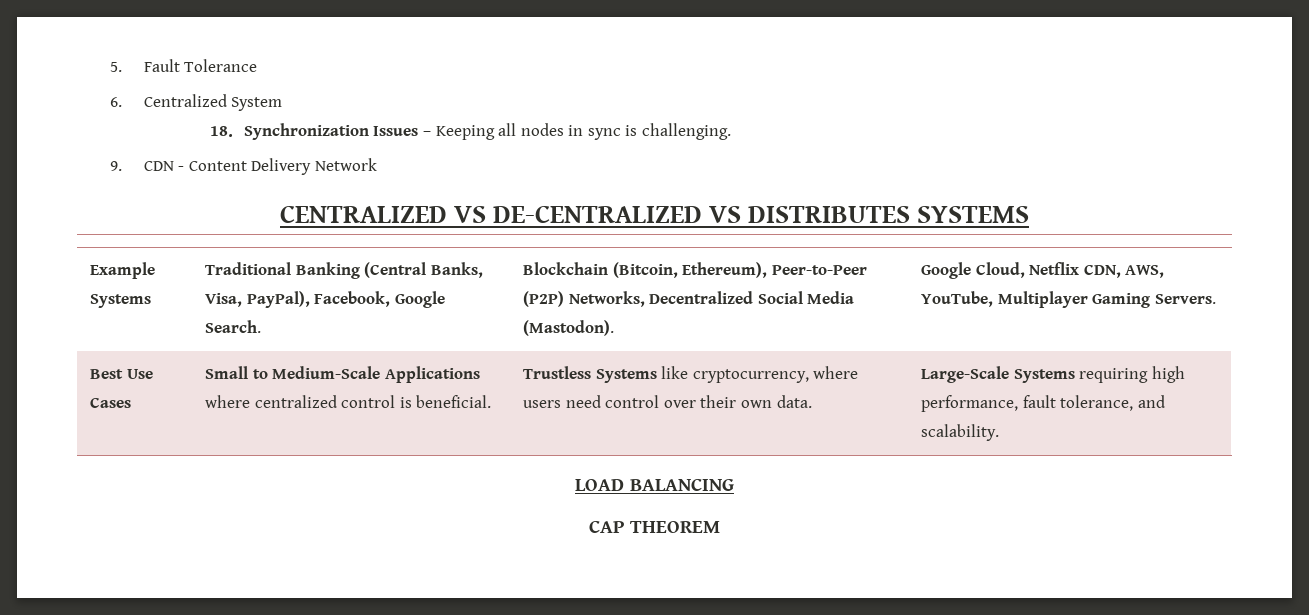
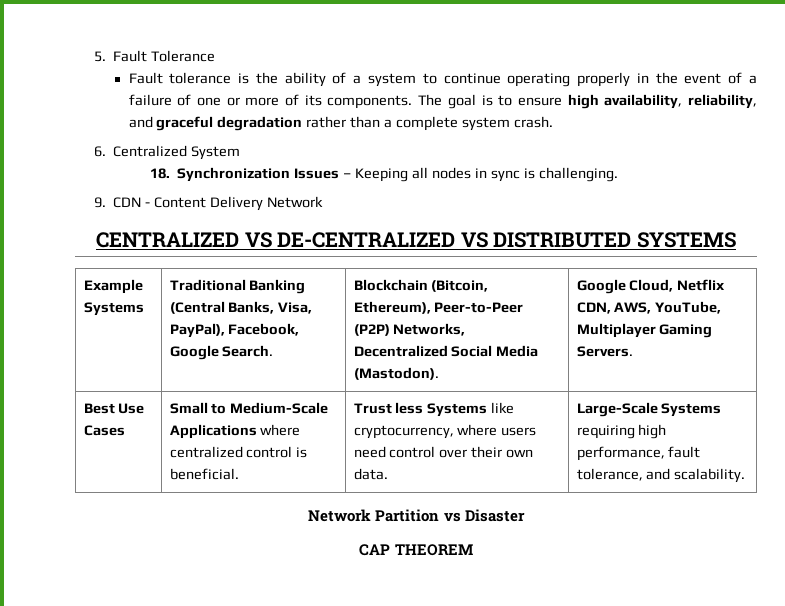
+ Fault tolerance is the ability of a system to continue operating properly in the event of a failure of one or more of its components. The goal is to ensure high availability, reliability, and graceful degradation rather than a complete system crash.
- CENTRALIZED VS DE-CENTRALIZED VS DISTRIBUTES SYSTEMS
+ CENTRALIZED VS DE-CENTRALIZED VS DISTRIBUTED SYSTEMS
- Best Use Cases | Small to Medium-Scale Applications where centralized control is beneficial. | Trustless Systems like cryptocurrency, where users need control over their own data. | Large-Scale Systems requiring high performance, fault tolerance, and scalability.
+ Best Use Cases | Small to Medium-Scale Applications where centralized control is beneficial. | Trust less Systems like cryptocurrency, where users need control over their own data. | Large-Scale Systems requiring high performance, fault tolerance, and scalability.
- LOAD BALANCING
+ Network Partition vs Disaster

